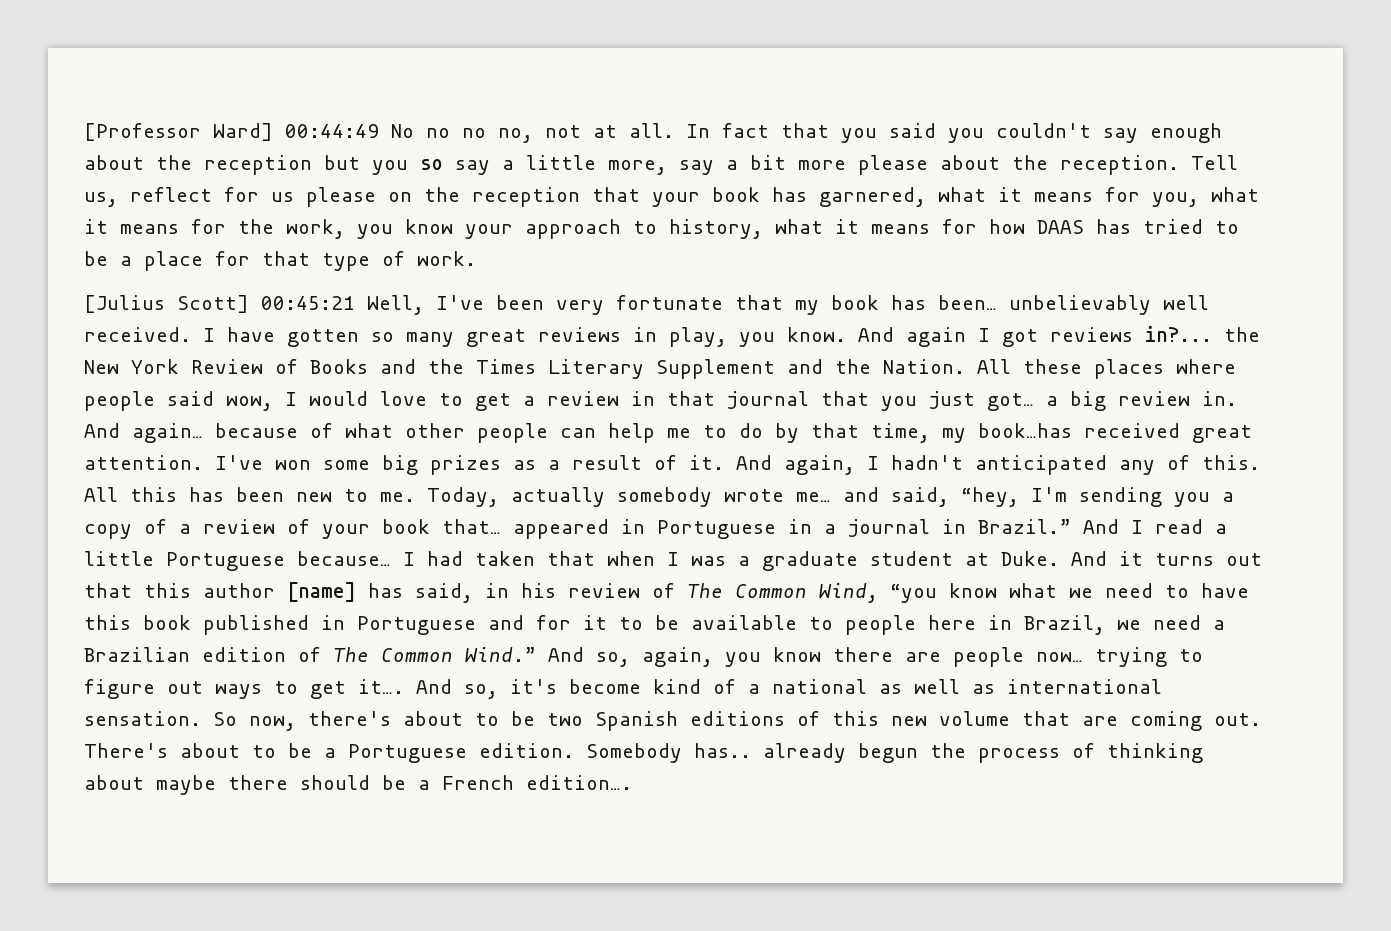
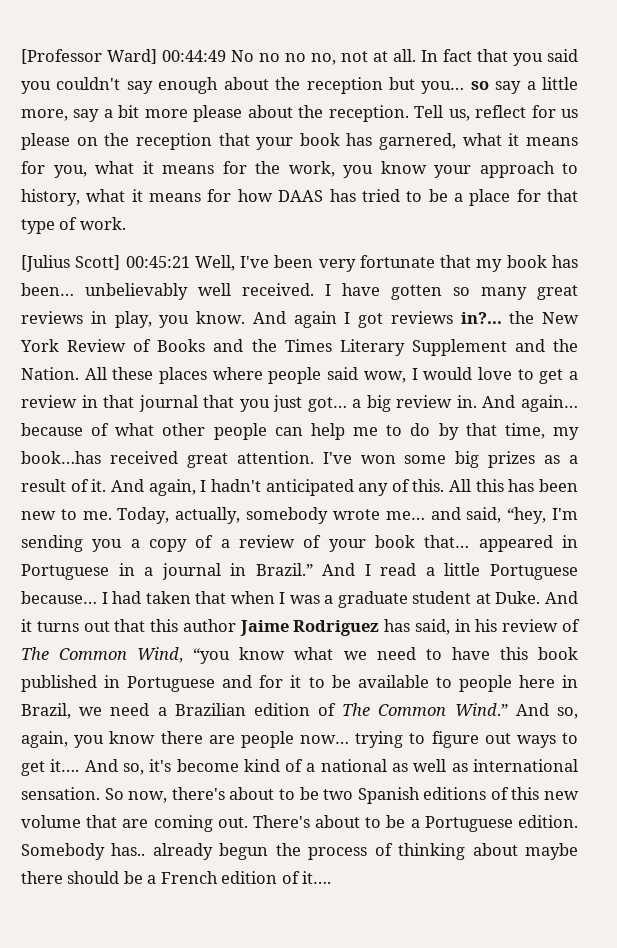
- In fact that you said you couldn't say enough about the reception but you so say a little more, say a bit more please about the reception.
+ In fact that you said you couldn't say enough about the reception but you… so say a little more, say a bit more please about the reception.
- Today, actually somebody wrote me… and said, “hey, I'm sending you a copy of a review of your book that… appeared in Portuguese in a journal in Brazil.”
+ Today, actually, somebody wrote me… and said, “hey, I'm sending you a copy of a review of your book that… appeared in Portuguese in a journal in Brazil.”
- And it turns out that this author [name] has said, in his review of The Common Wind, “you know what we need to have this book published in Portuguese and for it to be available to people here in Brazil, we need a Brazilian edition of The Common Wind.”
+ And it turns out that this author Jaime Rodriguez has said, in his review of The Common Wind, “you know what we need to have this book published in Portuguese and for it to be available to people here in Brazil, we need a Brazilian edition of The Common Wind.”
- Somebody has.. already begun the process of thinking about maybe there should be a French edition….
+ Somebody has.. already begun the process of thinking about maybe there should be a French edition of it….

